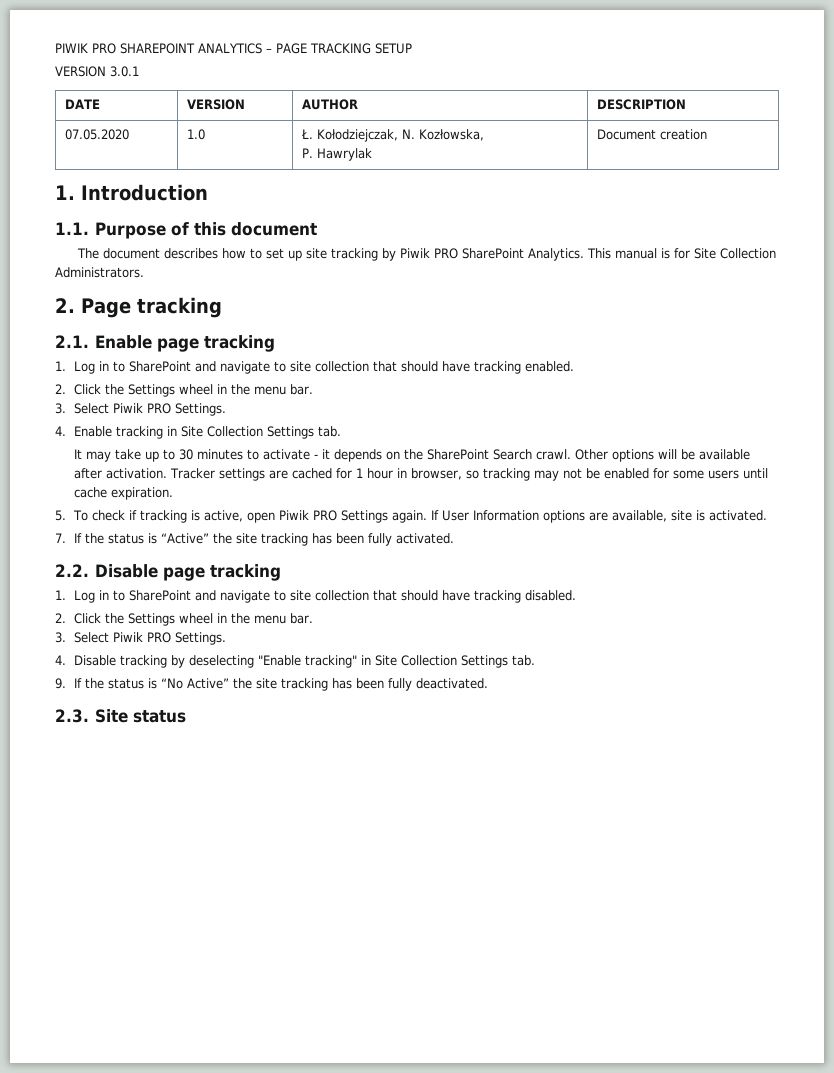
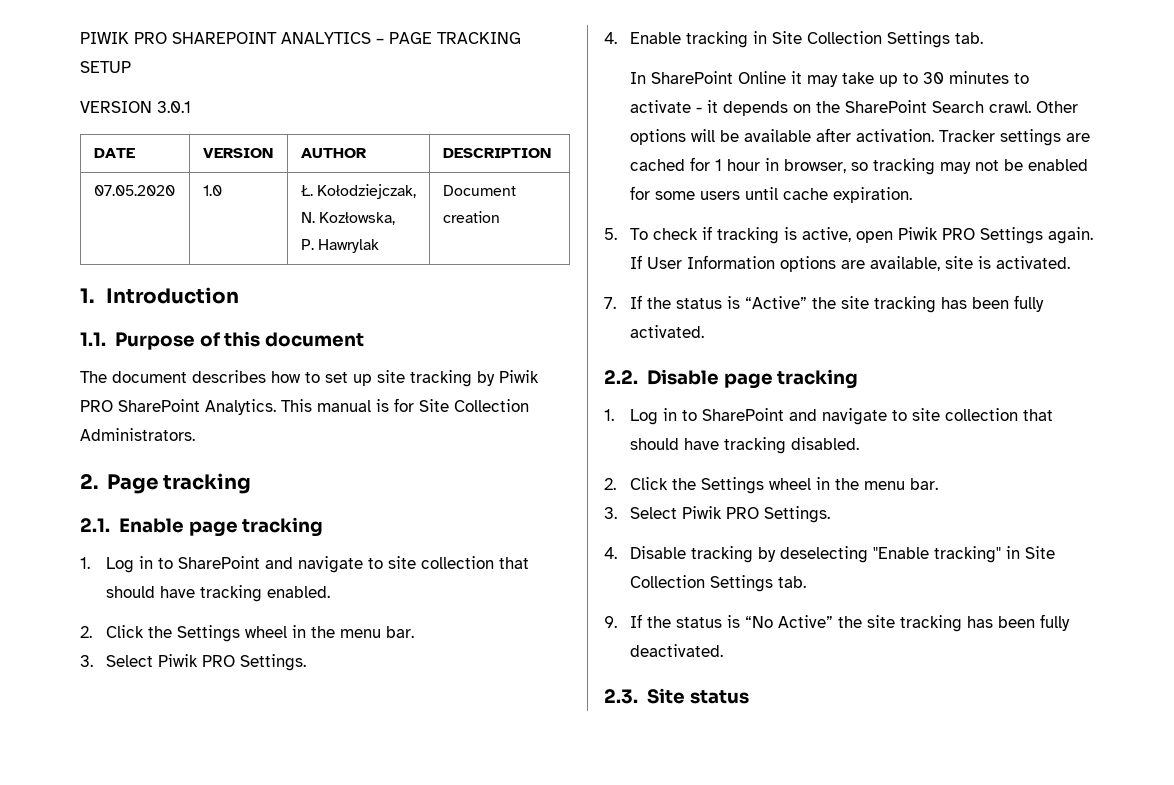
- It may take up to 30 minutes to activate - it depends on the SharePoint Search crawl.
+ In SharePoint Online it may take up to 30 minutes to activate - it depends on the SharePoint Search crawl.

